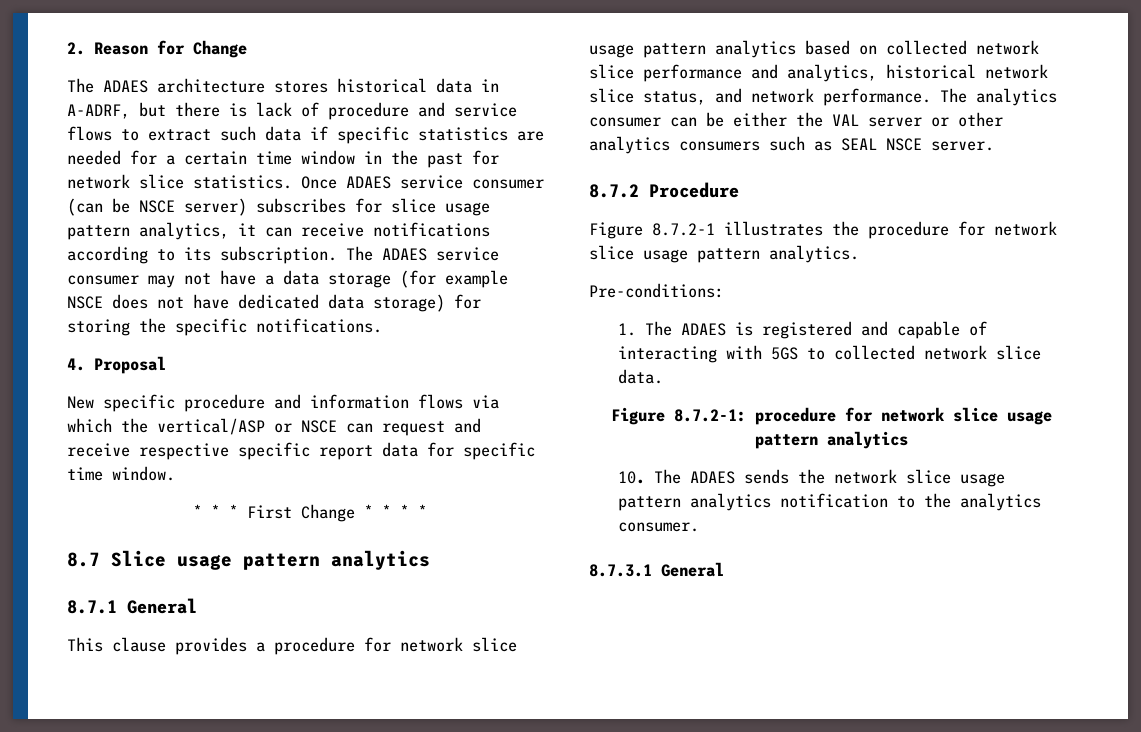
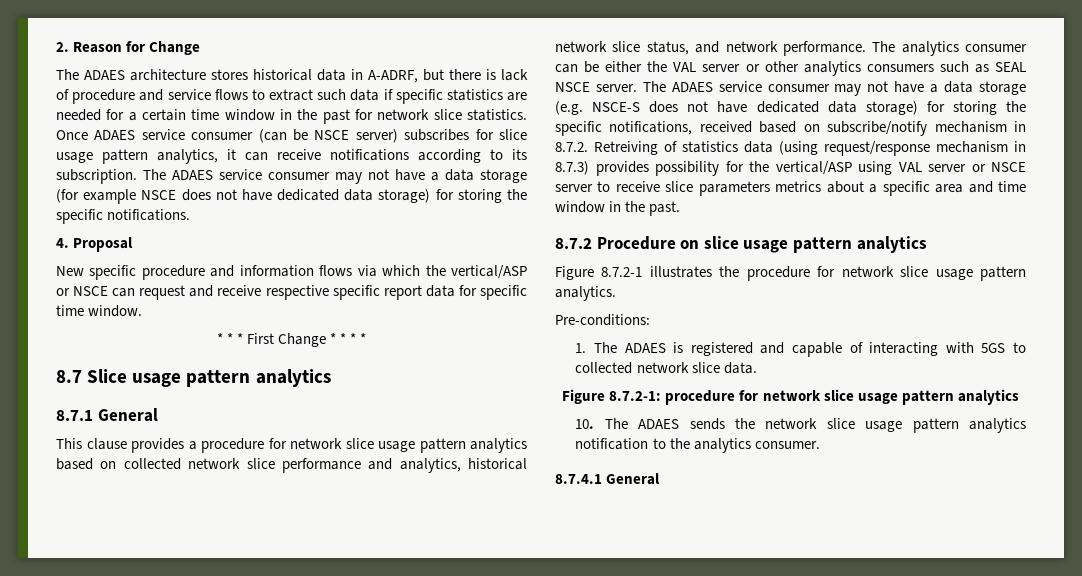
- The analytics consumer can be either the VAL server or other analytics consumers such as SEAL NSCE server.
- 8.7.2 Procedure
+ The analytics consumer can be either the VAL server or other analytics consumers such as SEAL NSCE server. The ADAES service consumer may not have a data storage (e.g. NSCE-S does not have dedicated data storage) for storing the specific notifications, received based on subscribe/notify mechanism in 8.7.2. Retreiving of statistics data (using request/response mechanism in 8.7.3) provides possibility for the vertical/ASP using VAL server or NSCE server to receive slice parameters metrics about a specific area and time window in the past.
+ 8.7.2 Procedure on slice usage pattern analytics
- 8.7.3.1 General
+ 8.7.4.1 General

